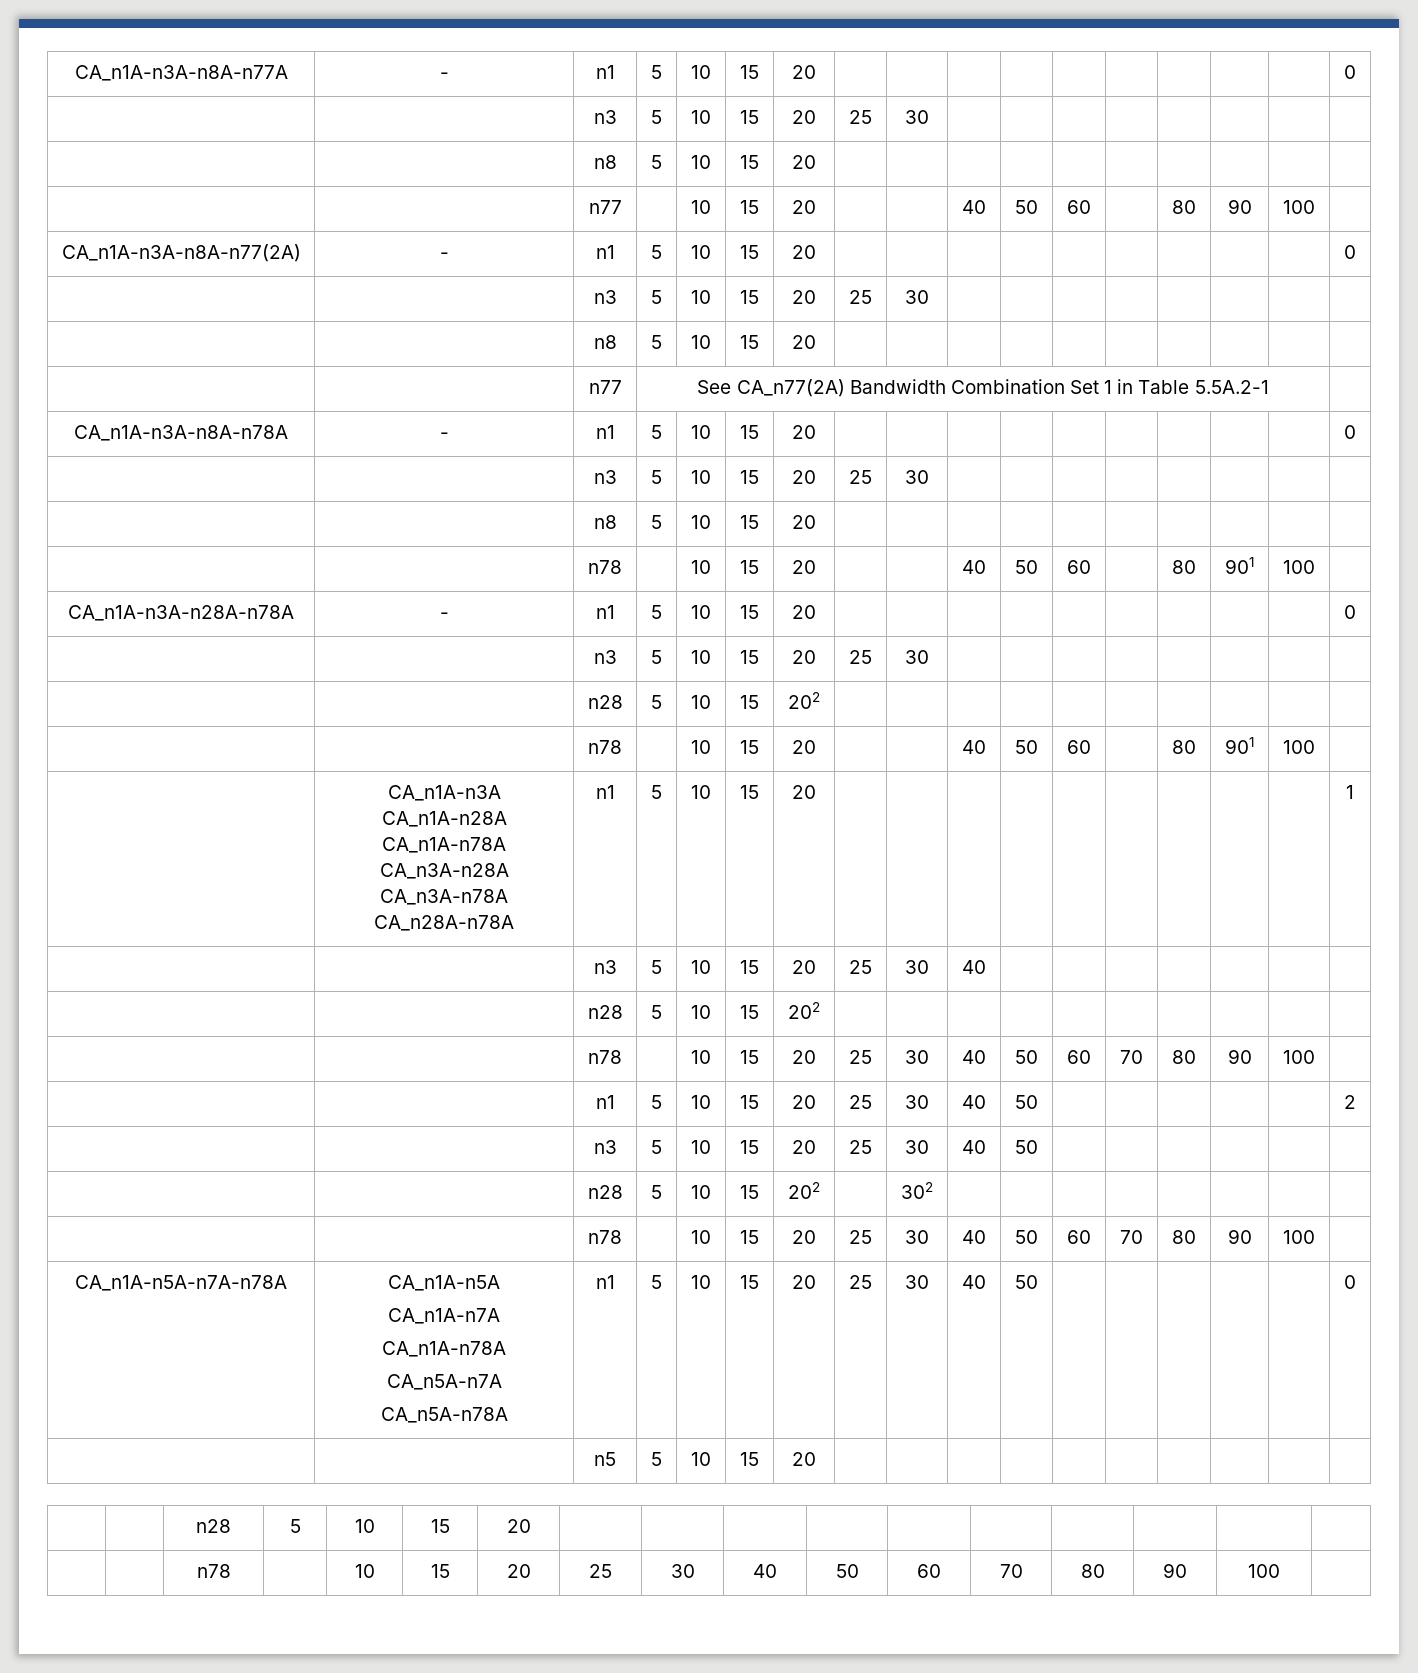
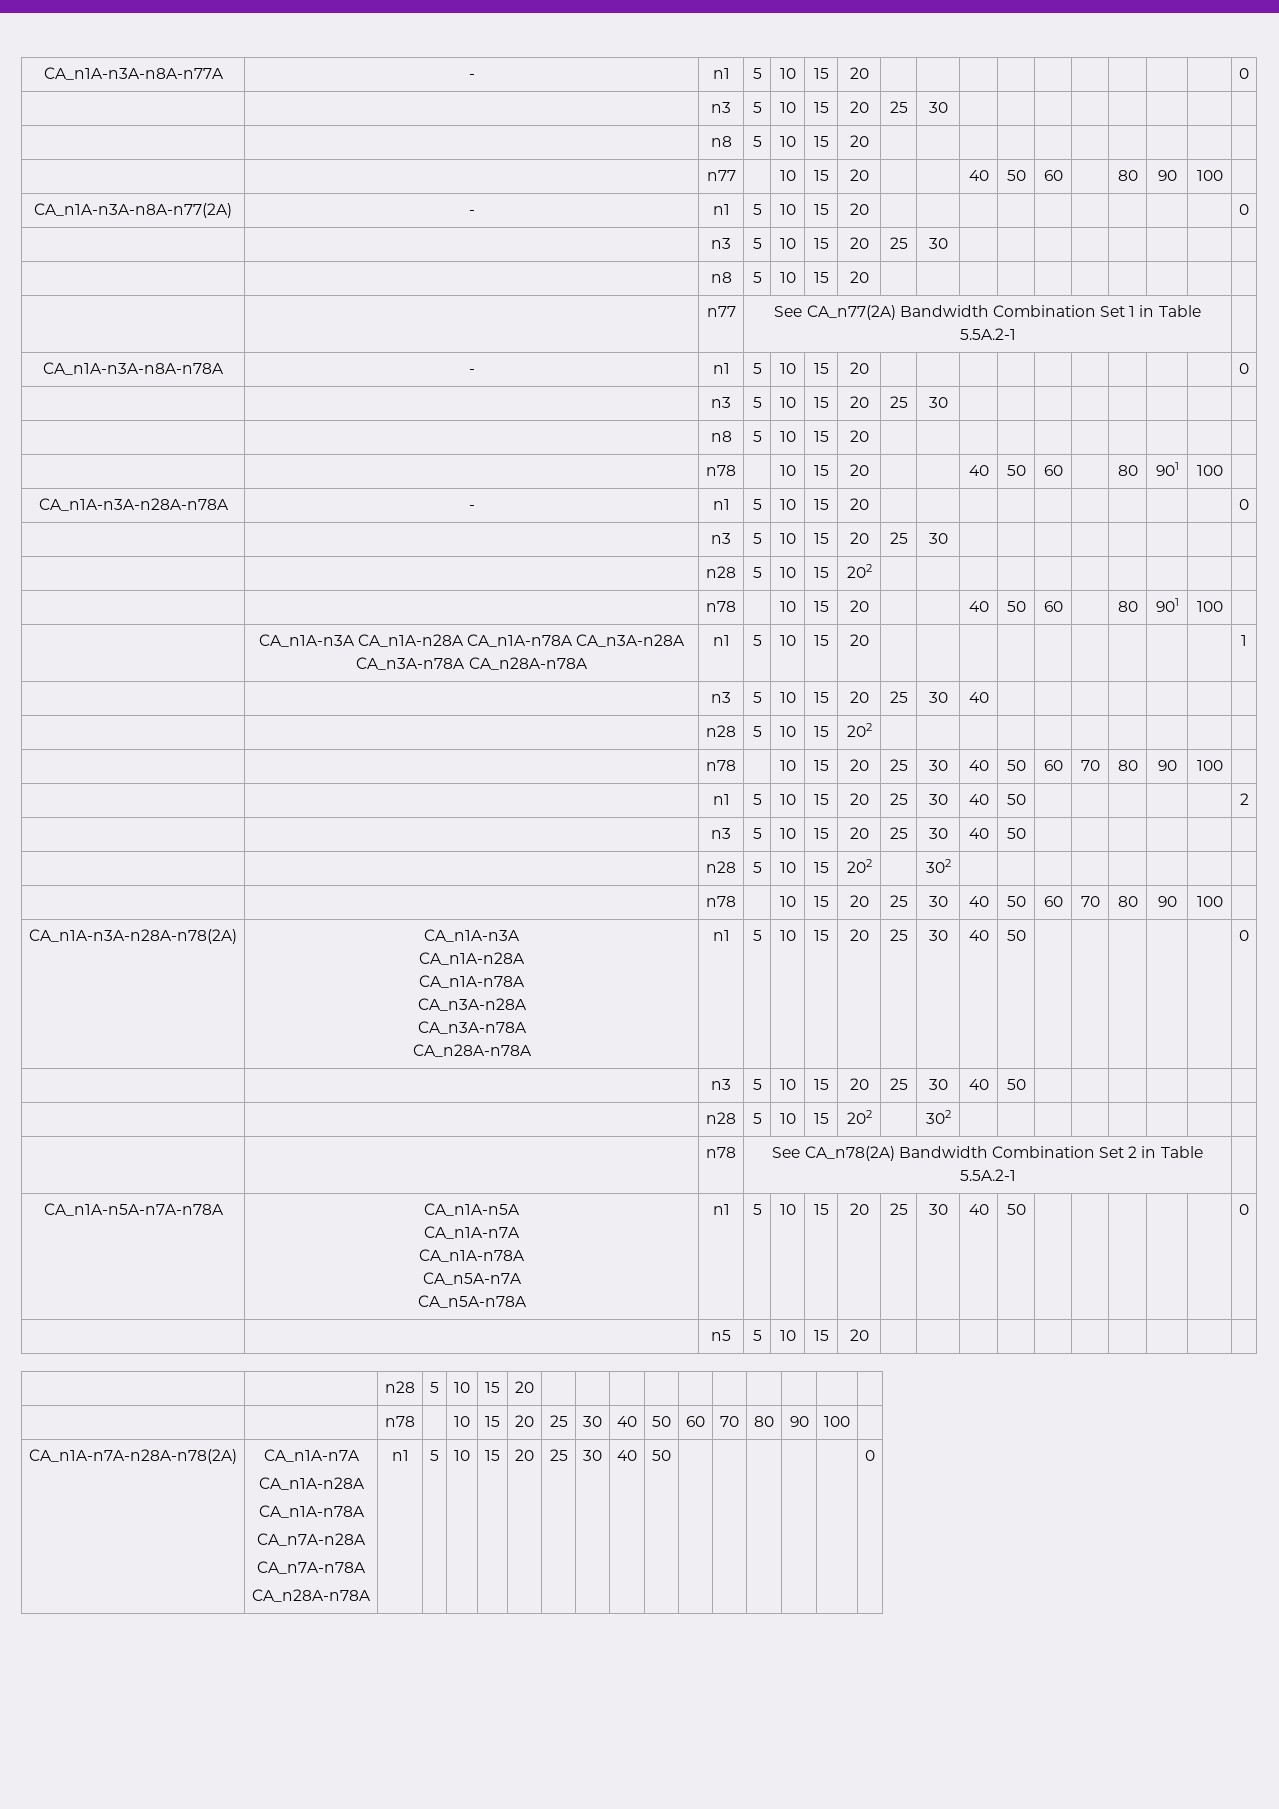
+ CA_n1A-n3A-n28A-n78(2A) | CA_n1A-n3A
+ CA_n1A-n28A
+ CA_n1A-n78A
+ CA_n3A-n28A
+ CA_n3A-n78A
+ CA_n28A-n78A | n1 | 5 | 10 | 15 | 20 | 25 | 30 | 40 | 50 | | | | | | 0
+ | | n3 | 5 | 10 | 15 | 20 | 25 | 30 | 40 | 50 | | | | | |
+ | | n28 | 5 | 10 | 15 | 202 | | 302 | | | | | | | |
+ | | n78 | See CA_n78(2A) Bandwidth Combination Set 2 in Table 5.5A.2-1 |
+ CA_n1A-n7A-n28A-n78(2A) | CA_n1A-n7A
+ CA_n1A-n28A
+ CA_n1A-n78A
+ CA_n7A-n28A
+ CA_n7A-n78A
+ CA_n28A-n78A | n1 | 5 | 10 | 15 | 20 | 25 | 30 | 40 | 50 | | | | | | 0

